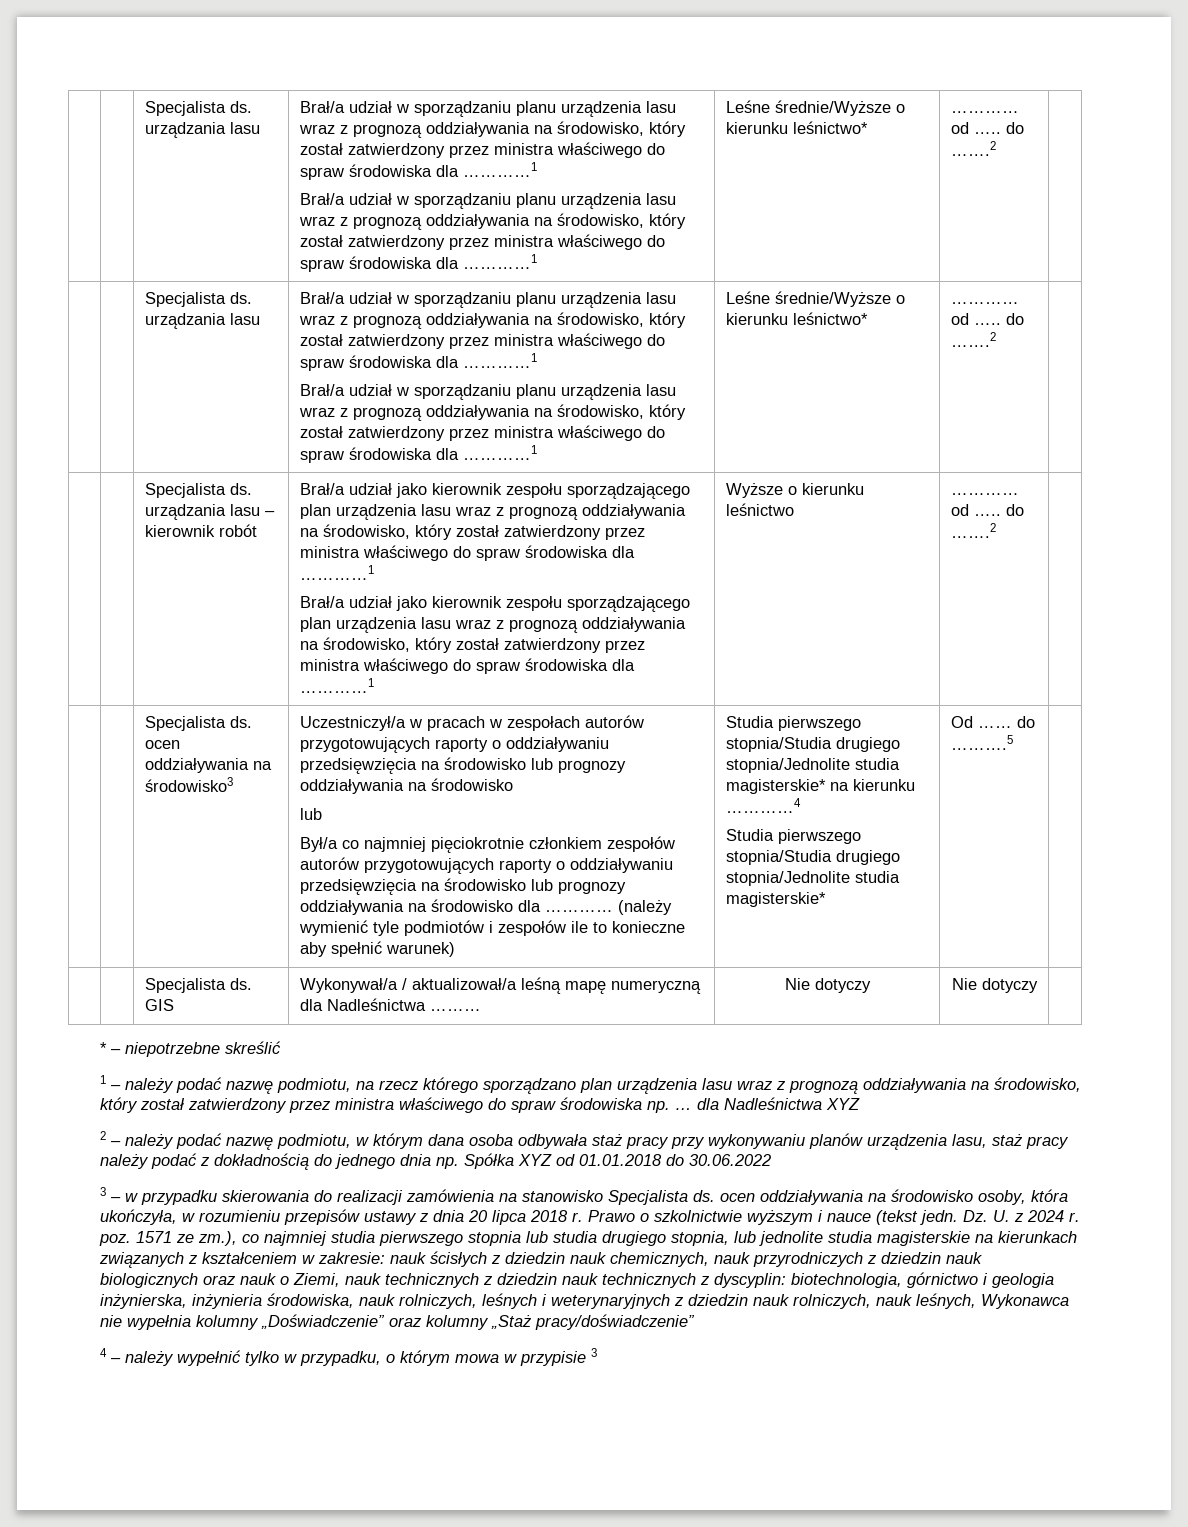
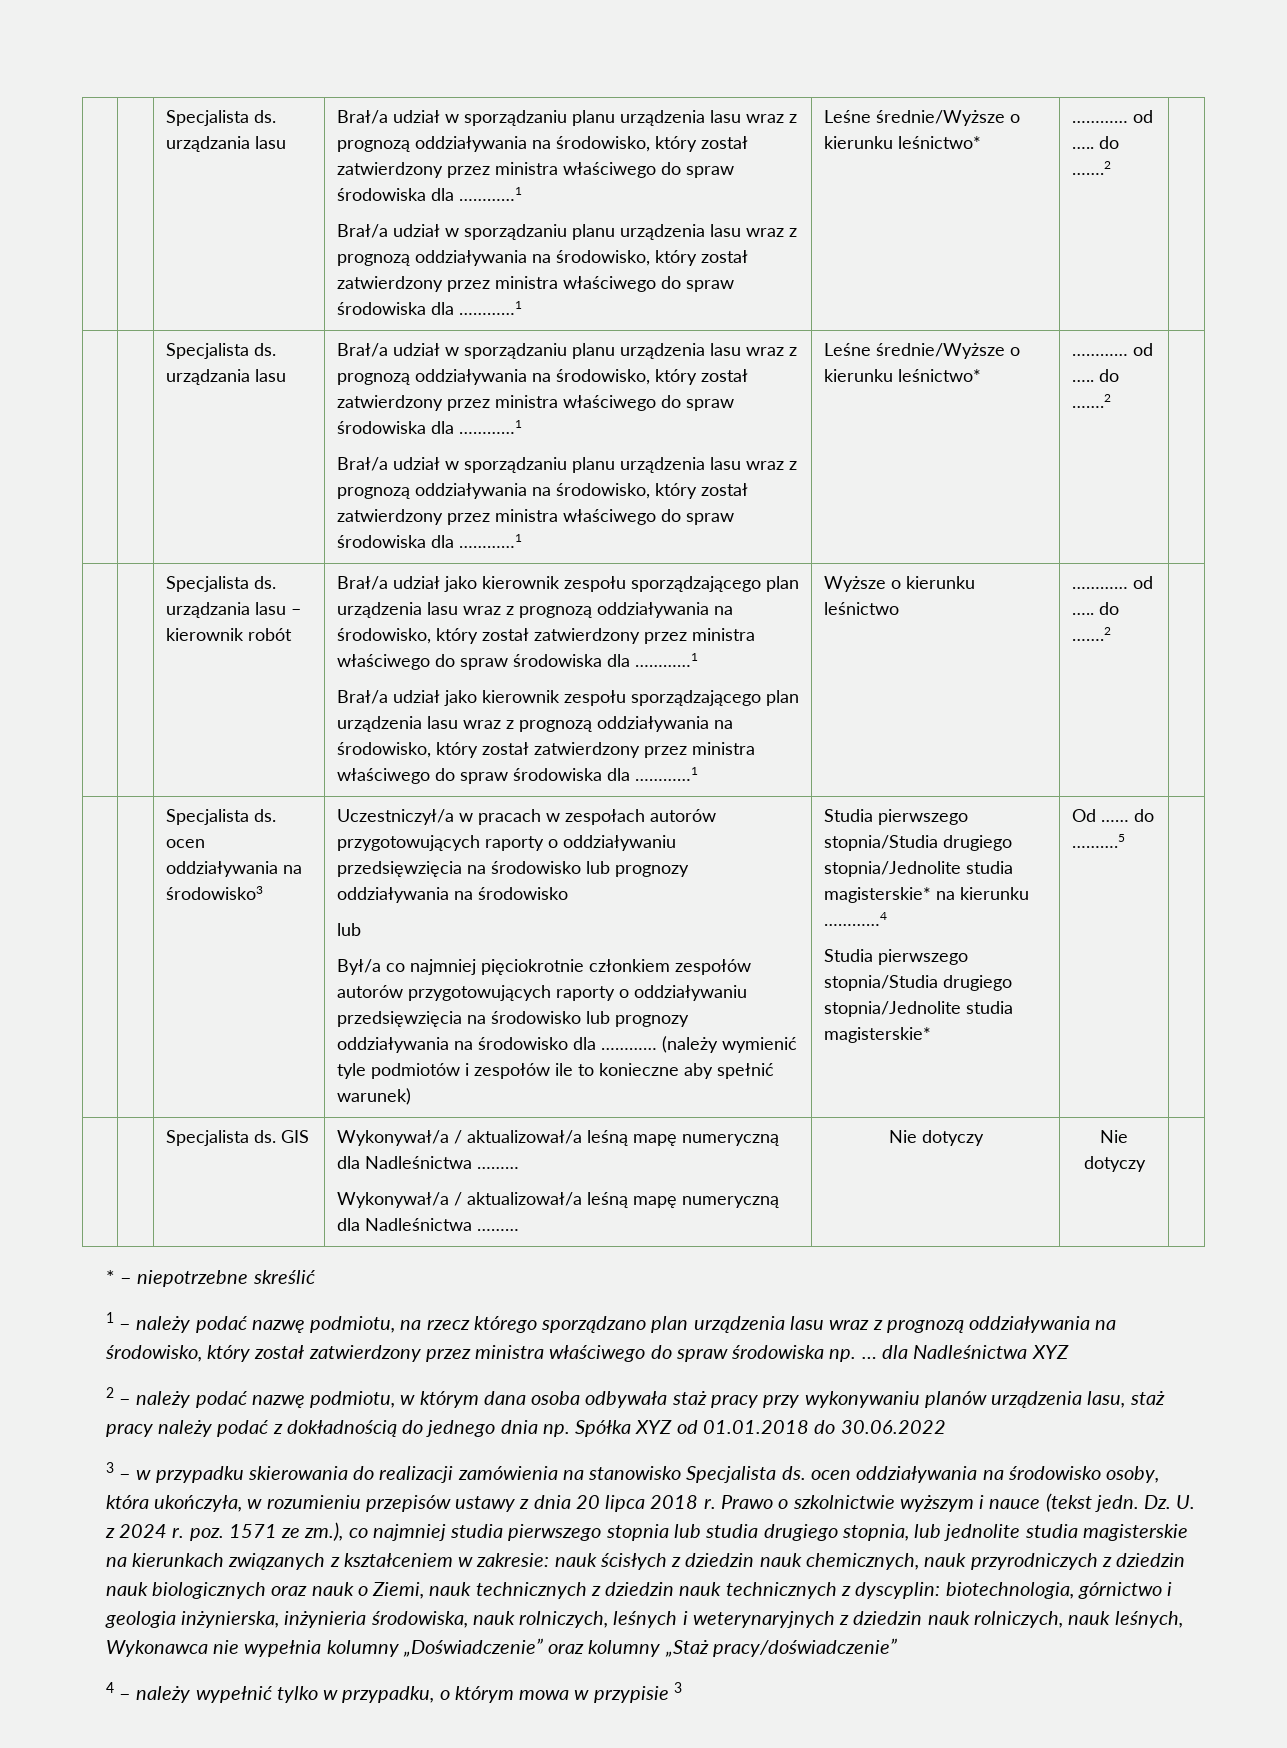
- | | Specjalista ds. GIS | Wykonywał/a / aktualizował/a leśną mapę numeryczną dla Nadleśnictwa ……… | Nie dotyczy | Nie dotyczy |
+ | | Specjalista ds. GIS | Wykonywał/a / aktualizował/a leśną mapę numeryczną dla Nadleśnictwa ………
+ Wykonywał/a / aktualizował/a leśną mapę numeryczną dla Nadleśnictwa ……… | Nie dotyczy | Nie dotyczy |

